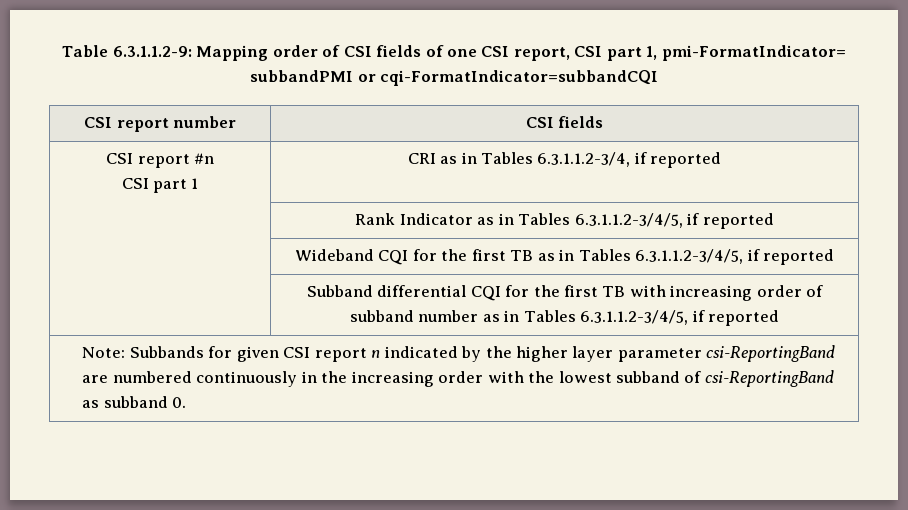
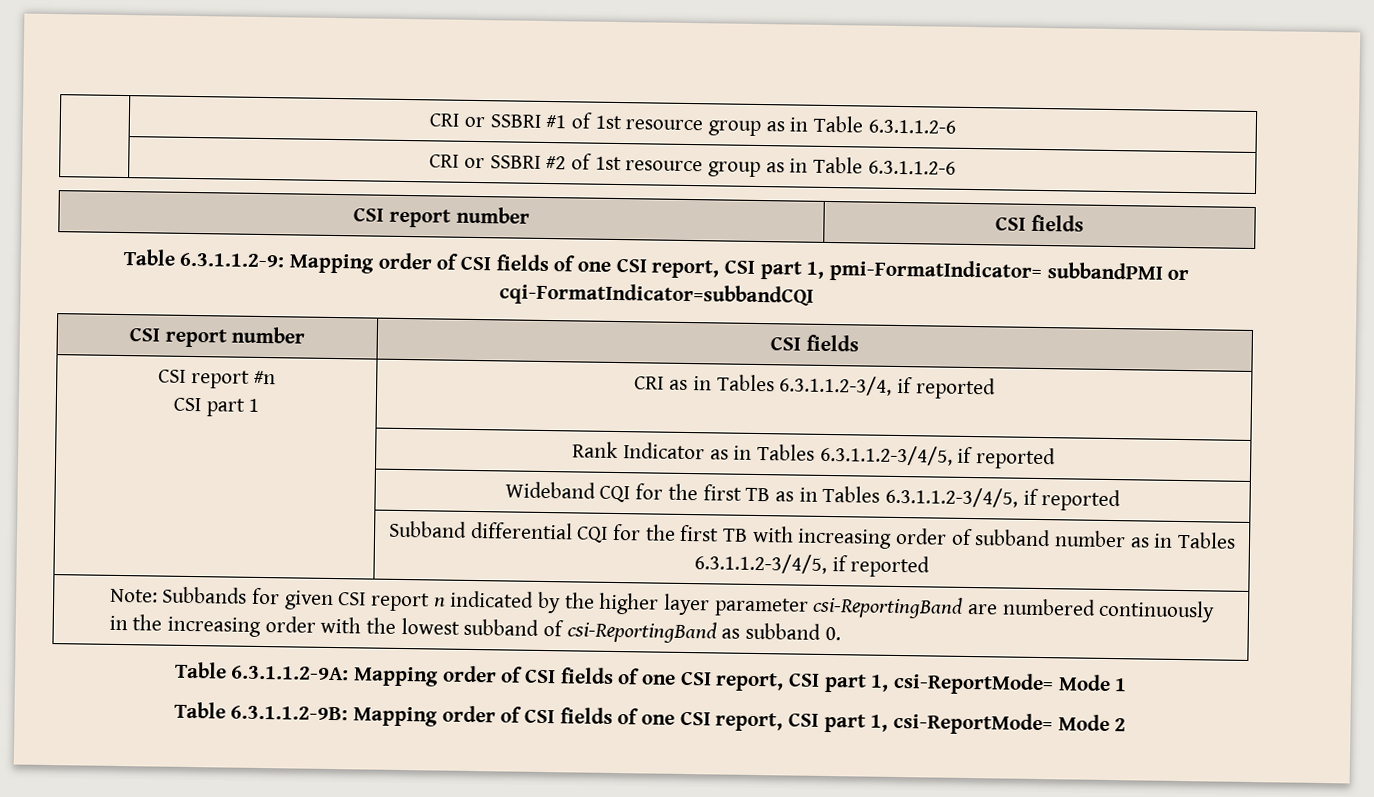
+ | CRI or SSBRI #1 of 1st resource group as in Table 6.3.1.1.2-6
+ | CRI or SSBRI #2 of 1st resource group as in Table 6.3.1.1.2-6
+ CSI report number | CSI fields
+ Table 6.3.1.1.2-9A: Mapping order of CSI fields of one CSI report, CSI part 1, csi-ReportMode= Mode 1
+ Table 6.3.1.1.2-9B: Mapping order of CSI fields of one CSI report, CSI part 1, csi-ReportMode= Mode 2

